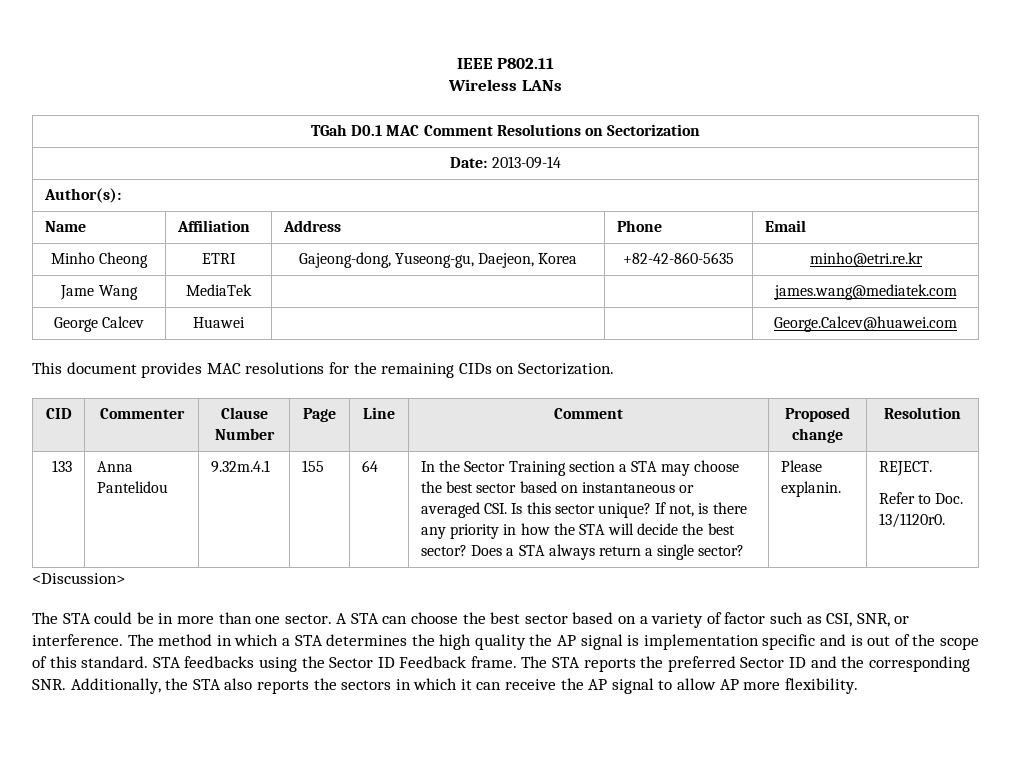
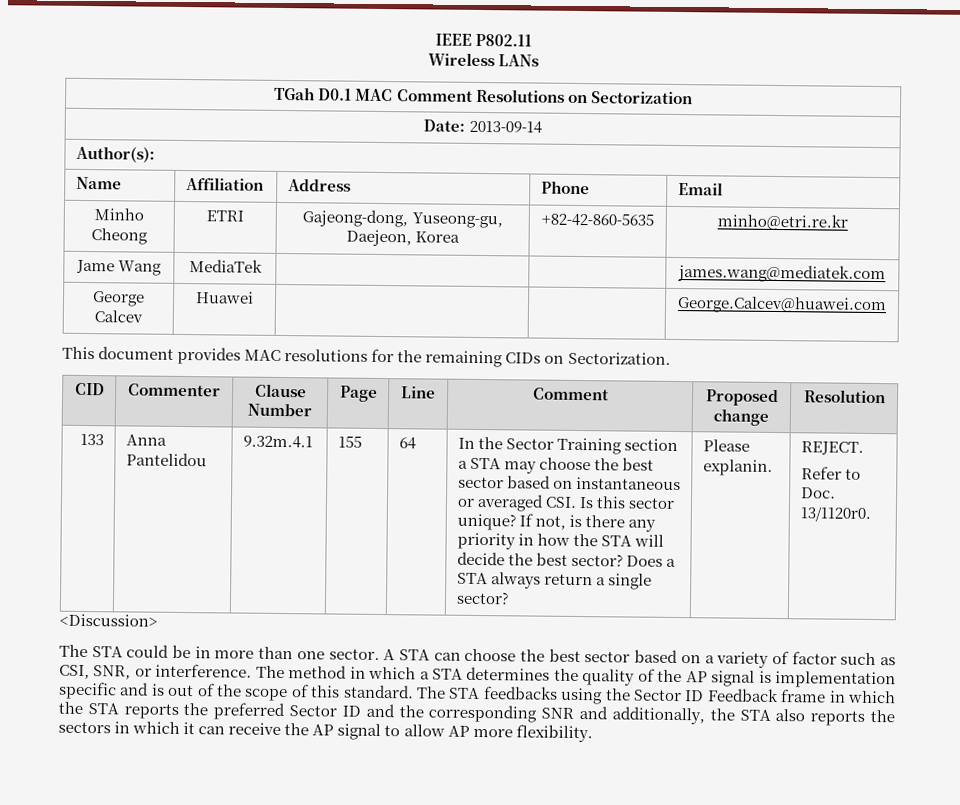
- The method in which a STA determines the high quality the AP signal is implementation specific and is out of the scope of this standard.
+ The method in which a STA determines the quality of the AP signal is implementation specific and is out of the scope of this standard.
- STA feedbacks using the Sector ID Feedback frame. The STA reports the preferred Sector ID and the corresponding SNR. Additionally, the STA also reports the sectors in which it can receive the AP signal to allow AP more flexibility.
+ The STA feedbacks using the Sector ID Feedback frame in which the STA reports the preferred Sector ID and the corresponding SNR and additionally, the STA also reports the sectors in which it can receive the AP signal to allow AP more flexibility.

